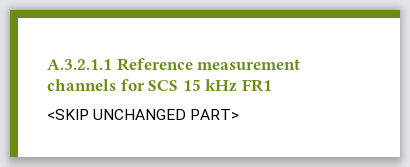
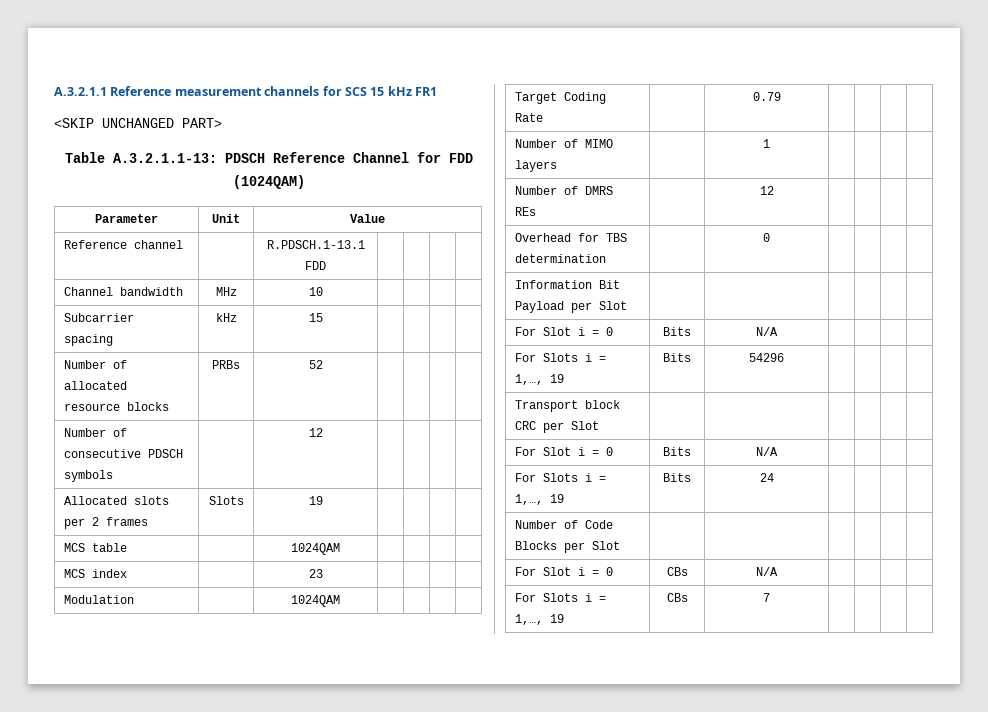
+ Table A.3.2.1.1-13: PDSCH Reference Channel for FDD (1024QAM)
+ Parameter | Unit | Value
+ Reference channel | | R.PDSCH.1-13.1 FDD | | | |
+ Channel bandwidth | MHz | 10 | | | |
+ Subcarrier spacing | kHz | 15 | | | |
+ Number of allocated resource blocks | PRBs | 52 | | | |
+ Number of consecutive PDSCH symbols | | 12 | | | |
+ Allocated slots per 2 frames | Slots | 19 | | | |
+ MCS table | | 1024QAM | | | |
+ MCS index | | 23 | | | |
+ Modulation | | 1024QAM | | | |
+ Target Coding Rate | | 0.79 | | | |
+ Number of MIMO layers | | 1 | | | |
+ Number of DMRS REs | | 12 | | | |
+ Overhead for TBS determination | | 0 | | | |
+ Information Bit Payload per Slot | | | | | |
+ For Slot i = 0 | Bits | N/A | | | |
+ For Slots i = 1,…, 19 | Bits | 54296 | | | |
+ Transport block CRC per Slot | | | | | |
+ For Slot i = 0 | Bits | N/A | | | |
+ For Slots i = 1,…, 19 | Bits | 24 | | | |
+ Number of Code Blocks per Slot | | | | | |
+ For Slot i = 0 | CBs | N/A | | | |
+ For Slots i = 1,…, 19 | CBs | 7 | | | |

